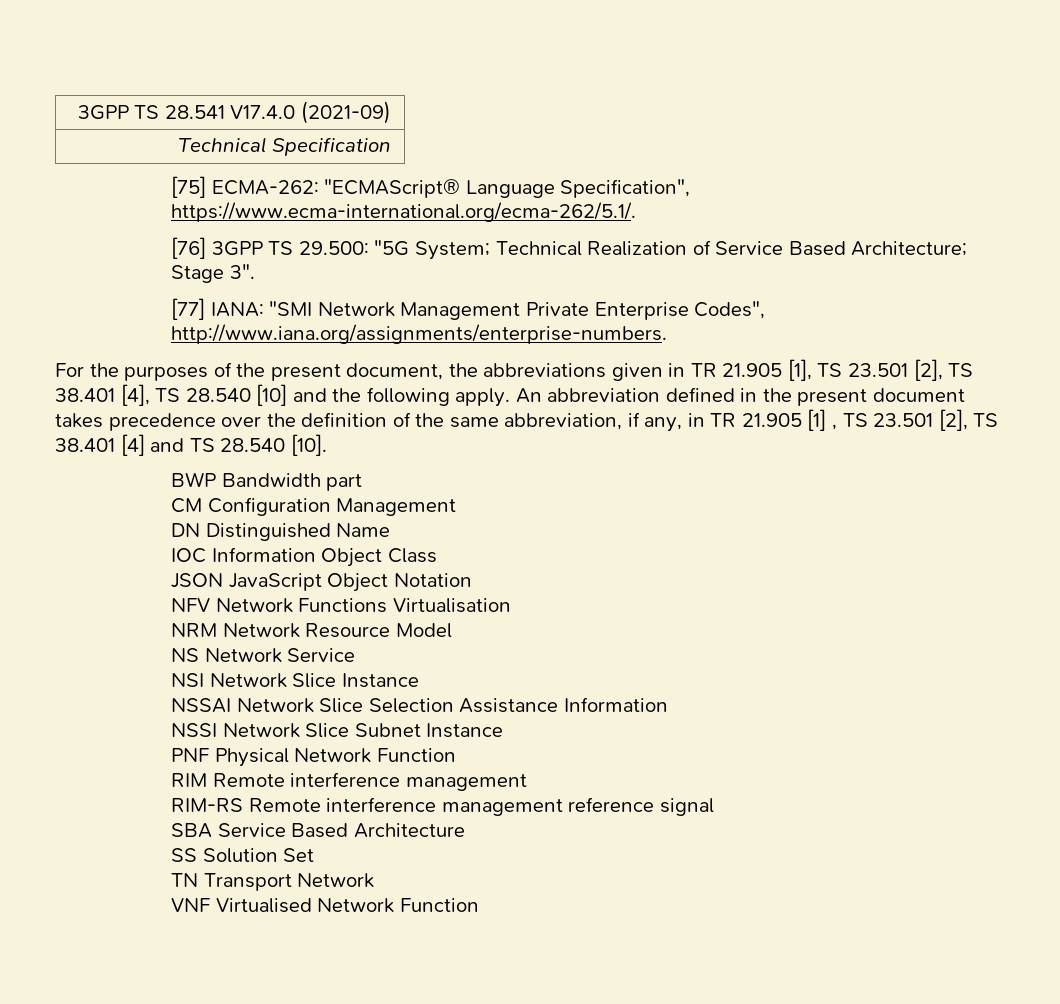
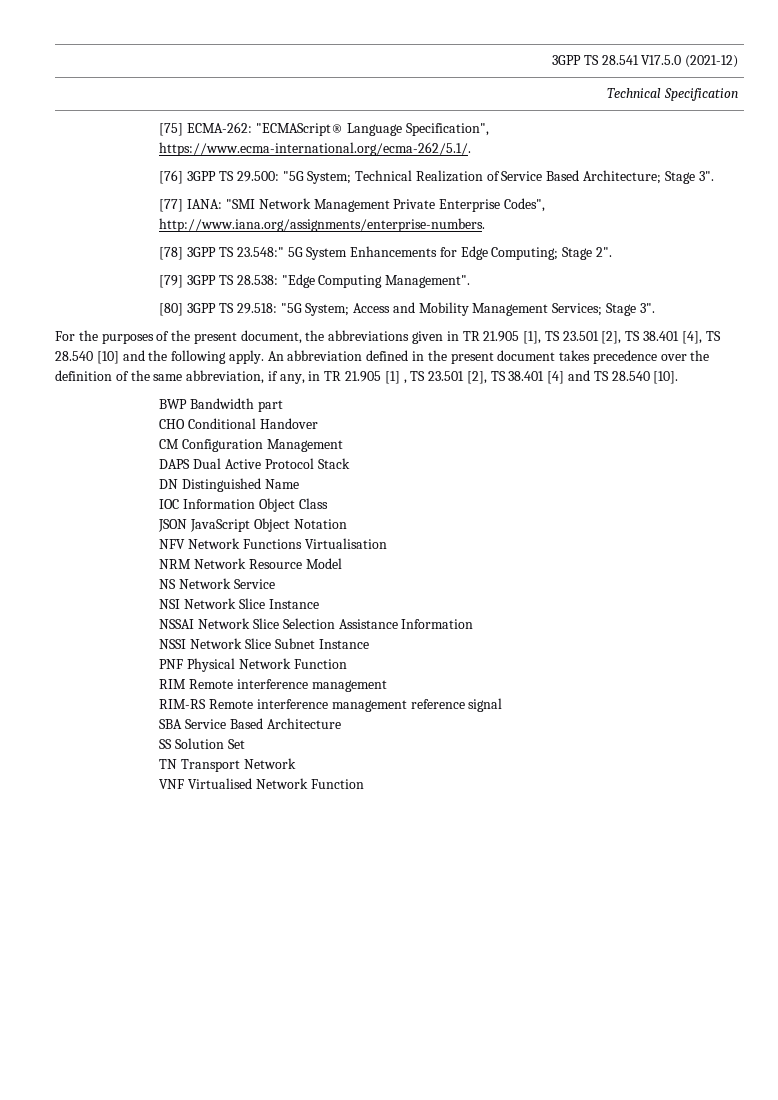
- 3GPP TS 28.541 V17.4.0 (2021-09)
+ 3GPP TS 28.541 V17.5.0 (2021-12)
+ [78] 3GPP TS 23.548:" 5G System Enhancements for Edge Computing; Stage 2".
+ [79] 3GPP TS 28.538: "Edge Computing Management".
+ [80] 3GPP TS 29.518: "5G System; Access and Mobility Management Services; Stage 3".
+ CHO Conditional Handover
+ DAPS Dual Active Protocol Stack

